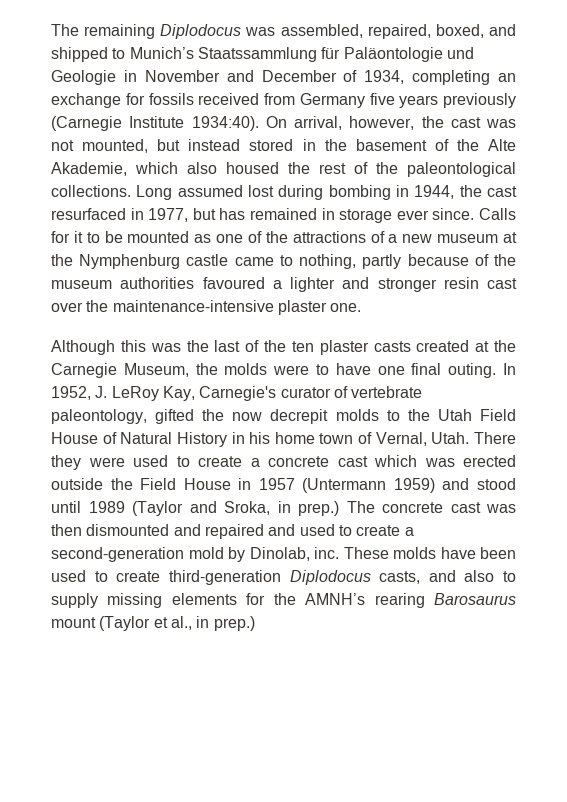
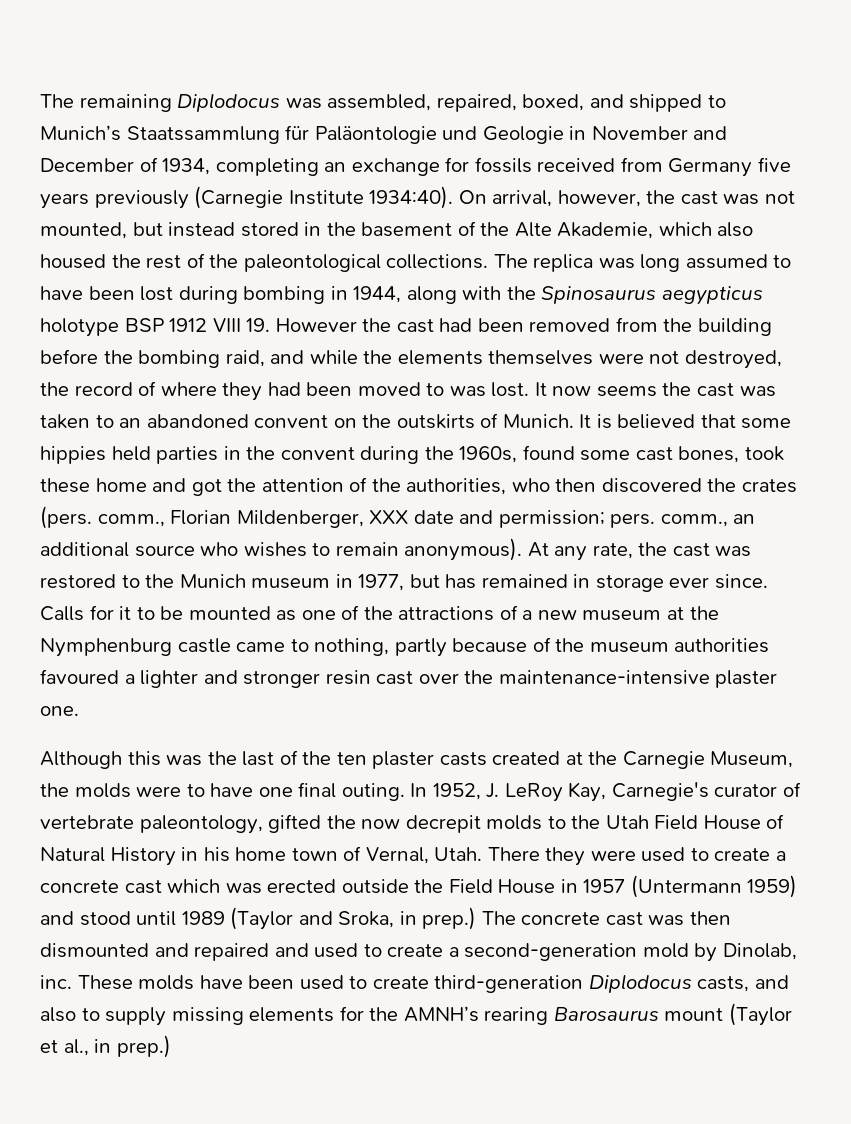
- Long assumed lost during bombing in 1944, the cast resurfaced in 1977, but has remained in storage ever since.
+ The replica was long assumed to have been lost during bombing in 1944, along with the Spinosaurus aegypticus holotype BSP 1912 VIII 19. However the cast had been removed from the building before the bombing raid, and while the elements themselves were not destroyed, the record of where they had been moved to was lost. It now seems the cast was taken to an abandoned convent on the outskirts of Munich. It is believed that some hippies held parties in the convent during the 1960s, found some cast bones, took these home and got the attention of the authorities, who then discovered the crates (pers. comm., Florian Mildenberger, XXX date and permission; pers. comm., an additional source who wishes to remain anonymous). At any rate, the cast was restored to the Munich museum in 1977, but has remained in storage ever since.

